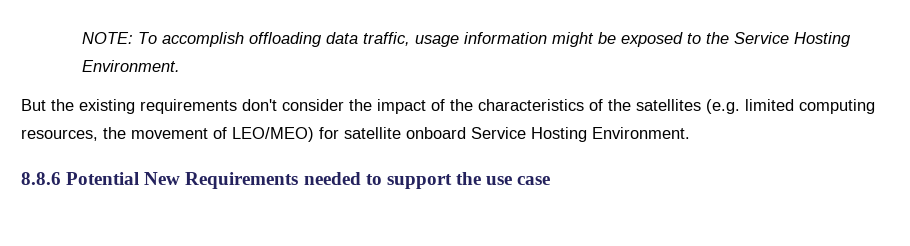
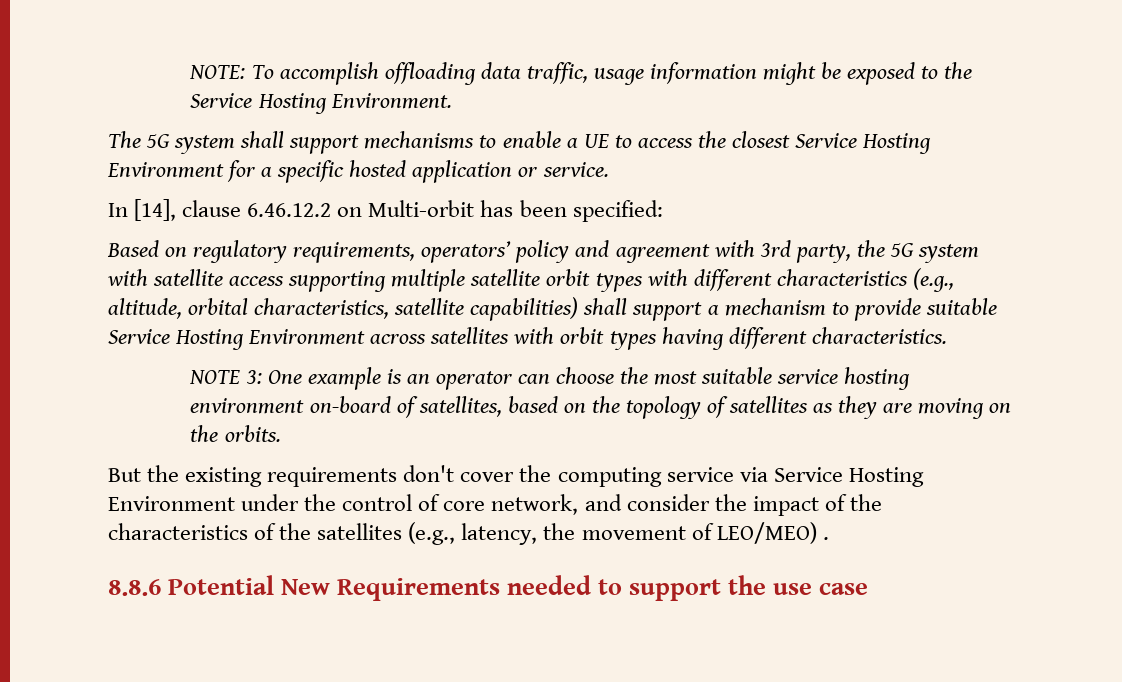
+ The 5G system shall support mechanisms to enable a UE to access the closest Service Hosting Environment for a specific hosted application or service.
+ In [14], clause 6.46.12.2 on Multi-orbit has been specified:
+ Based on regulatory requirements, operators’ policy and agreement with 3rd party, the 5G system with satellite access supporting multiple satellite orbit types with different characteristics (e.g., altitude, orbital characteristics, satellite capabilities) shall support a mechanism to provide suitable Service Hosting Environment across satellites with orbit types having different characteristics.
+ NOTE 3: One example is an operator can choose the most suitable service hosting environment on-board of satellites, based on the topology of satellites as they are moving on the orbits.
- But the existing requirements don't consider the impact of the characteristics of the satellites (e.g. limited computing resources, the movement of LEO/MEO) for satellite onboard Service Hosting Environment.
+ But the existing requirements don't cover the computing service via Service Hosting Environment under the control of core network, and consider the impact of the characteristics of the satellites (e.g., latency, the movement of LEO/MEO) .

